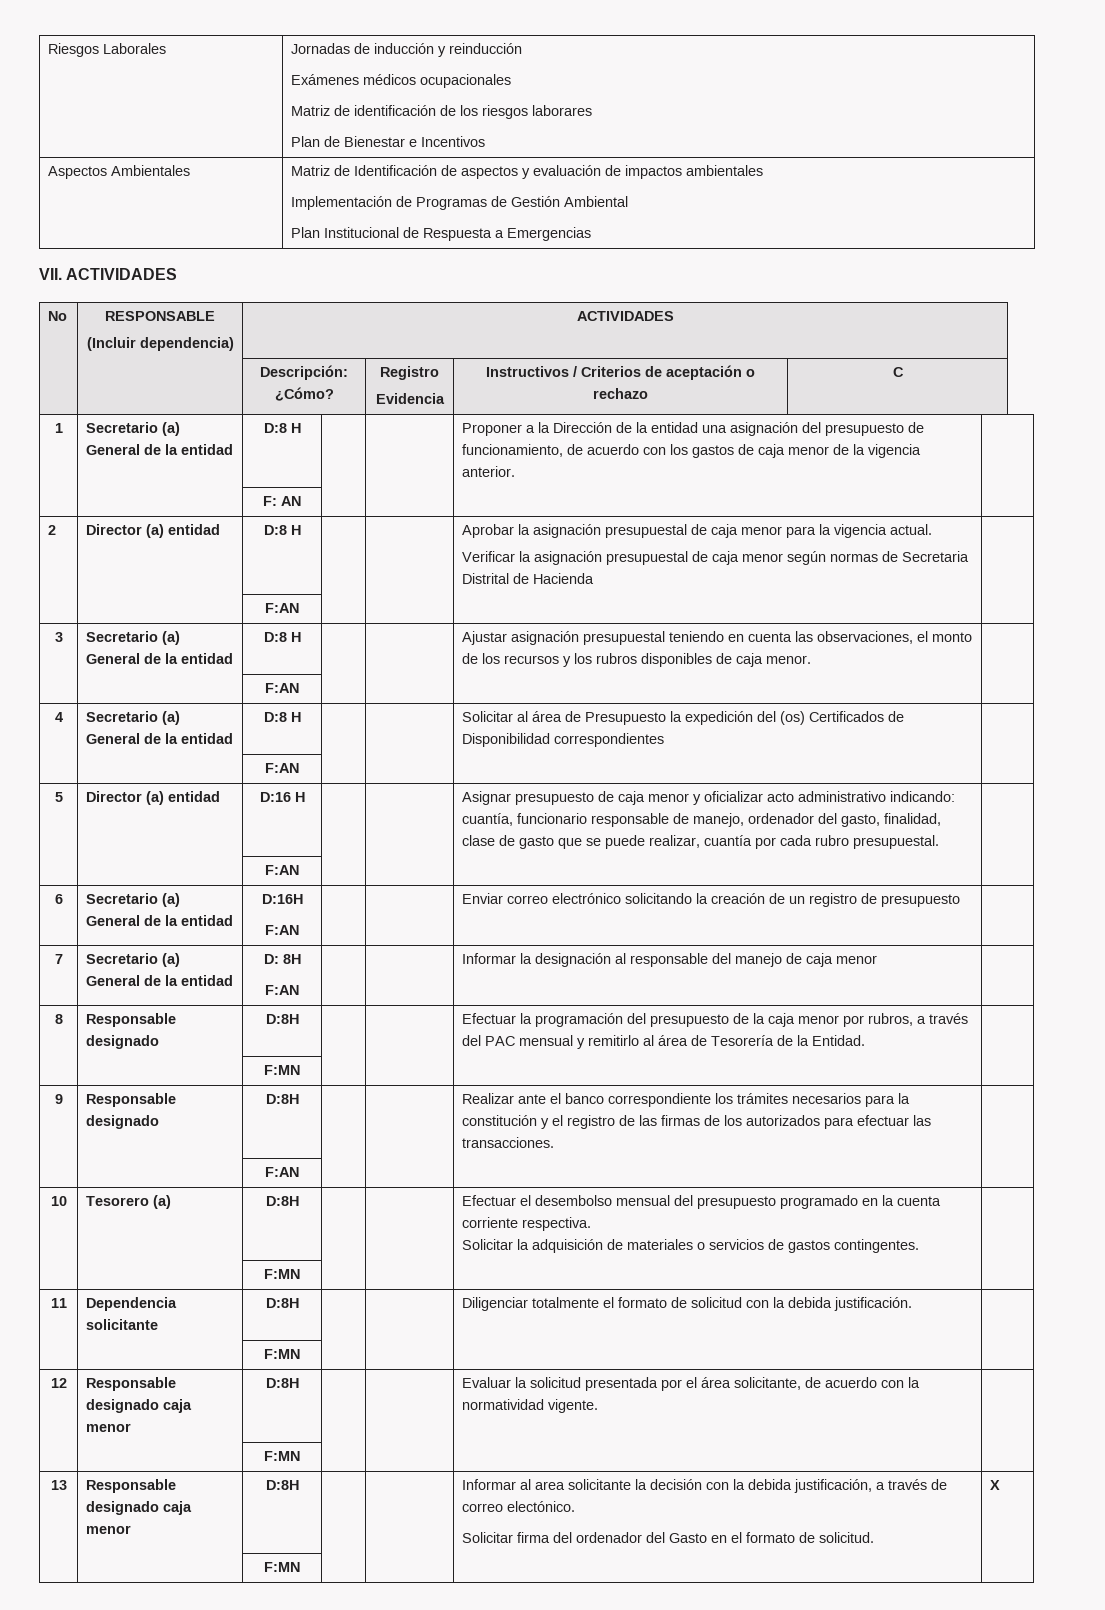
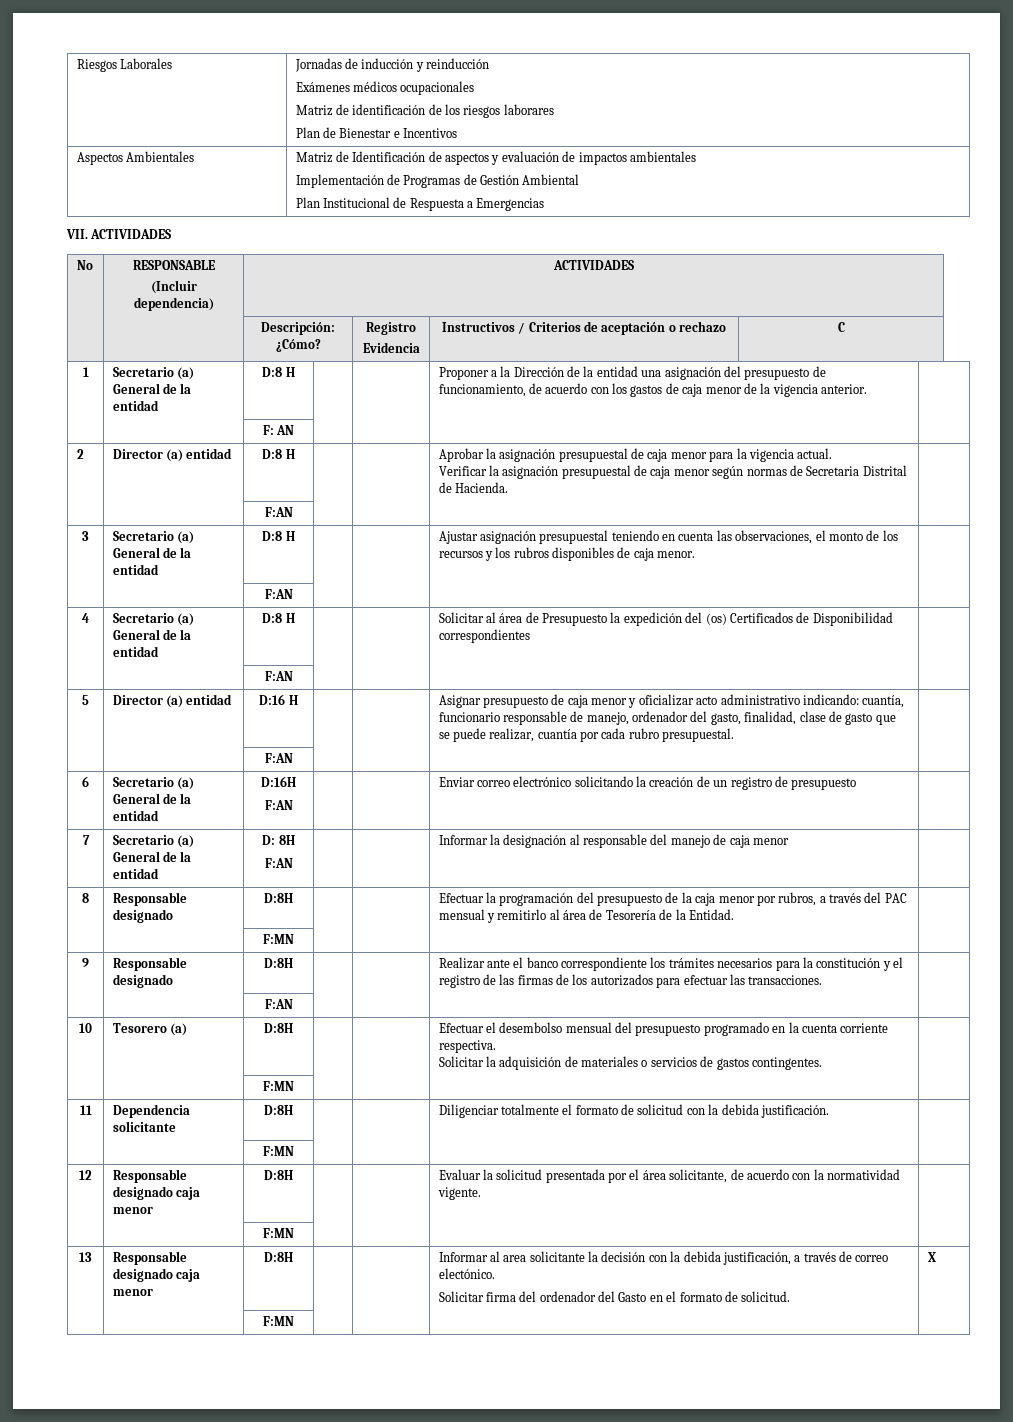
  2 | Director (a) entidad | D:8 H | | | Aprobar la asignación presupuestal de caja menor para la vigencia actual.
- Verificar la asignación presupuestal de caja menor según normas de Secretaria Distrital de Hacienda |
+ Verificar la asignación presupuestal de caja menor según normas de Secretaria Distrital de Hacienda. |

